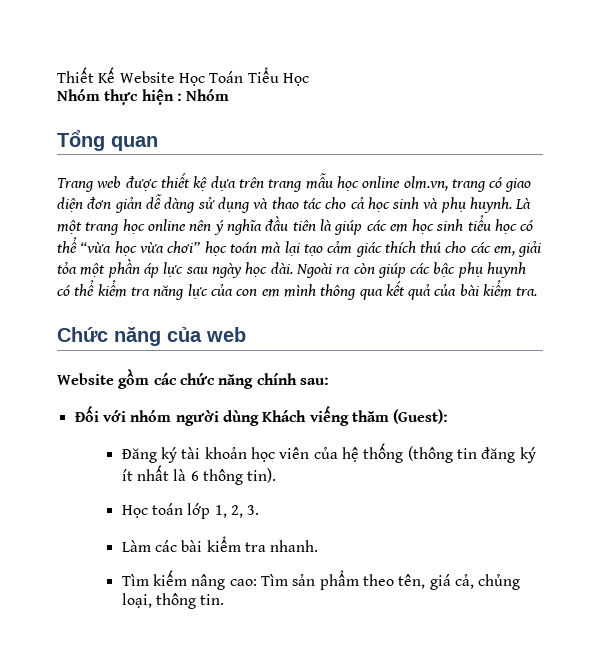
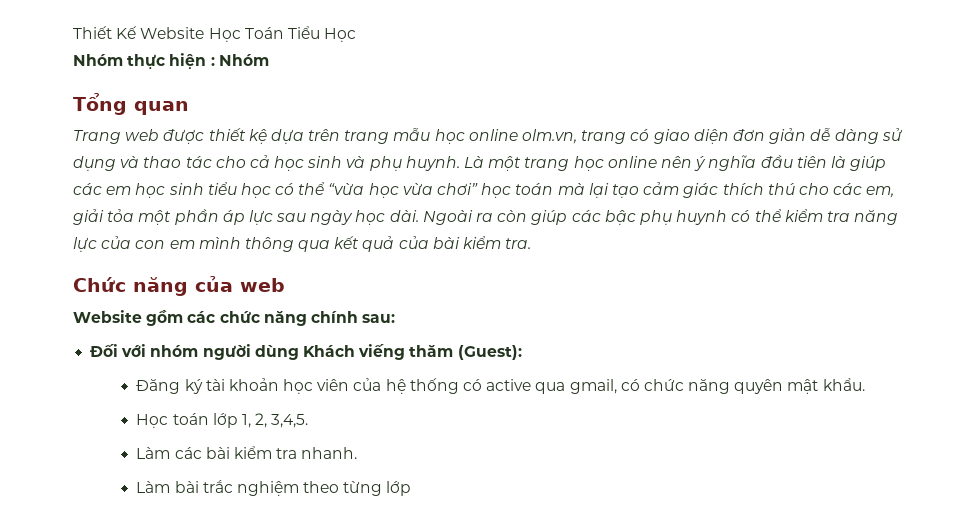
- Đăng ký tài khoản học viên của hệ thống (thông tin đăng ký ít nhất là 6 thông tin).
+ Đăng ký tài khoản học viên của hệ thống có active qua gmail, có chức năng quyên mật khẩu.
- Học toán lớp 1, 2, 3.
+ Học toán lớp 1, 2, 3,4,5.
- Tìm kiếm nâng cao: Tìm sản phẩm theo tên, giá cả, chủng loại, thông tin.
+ Làm bài trắc nghiệm theo từng lớp

